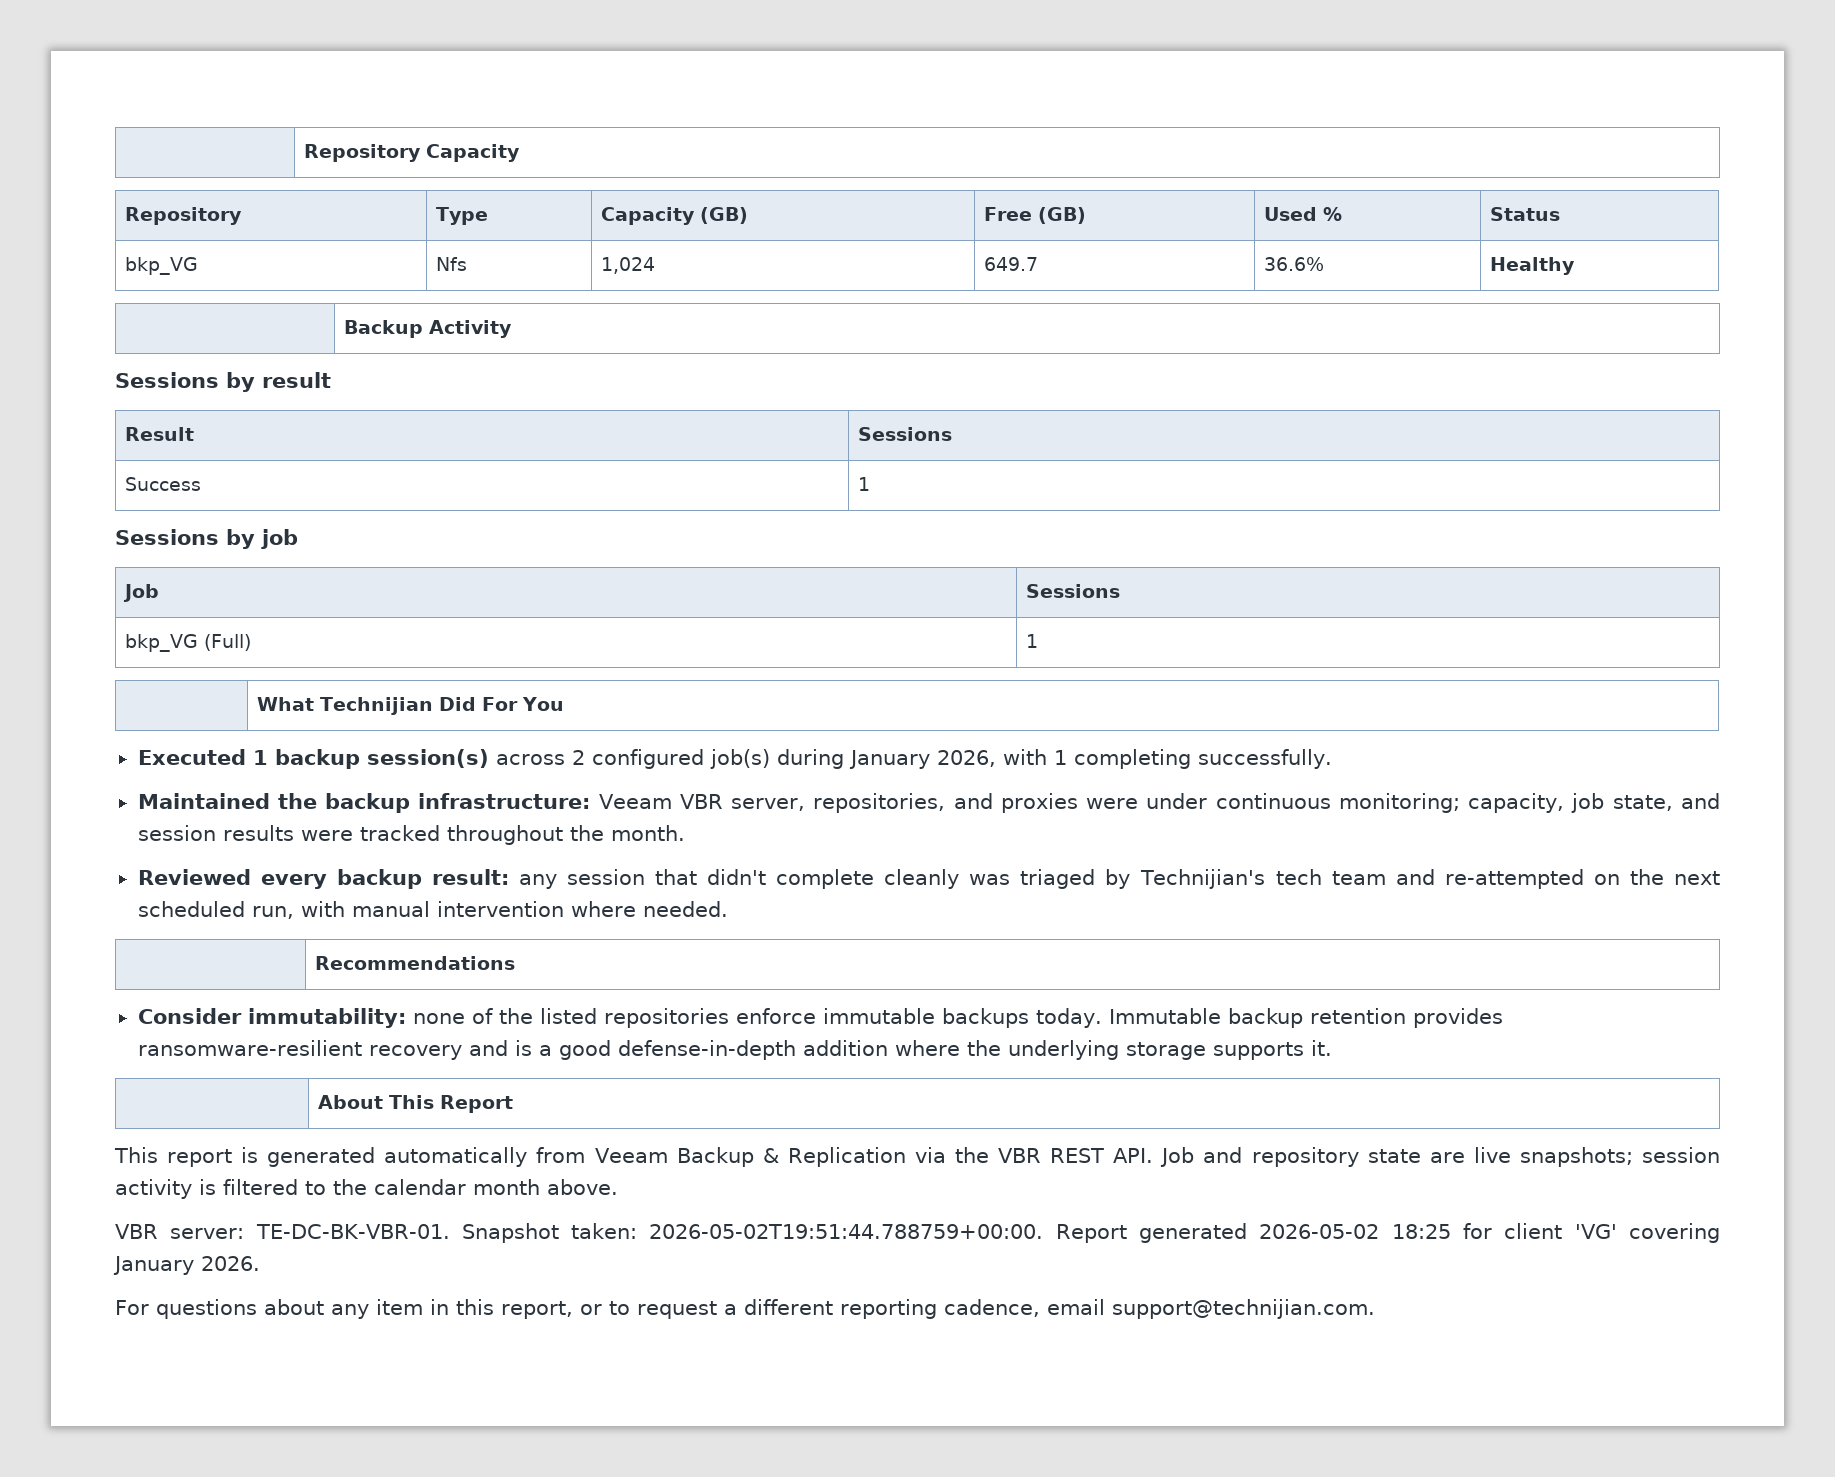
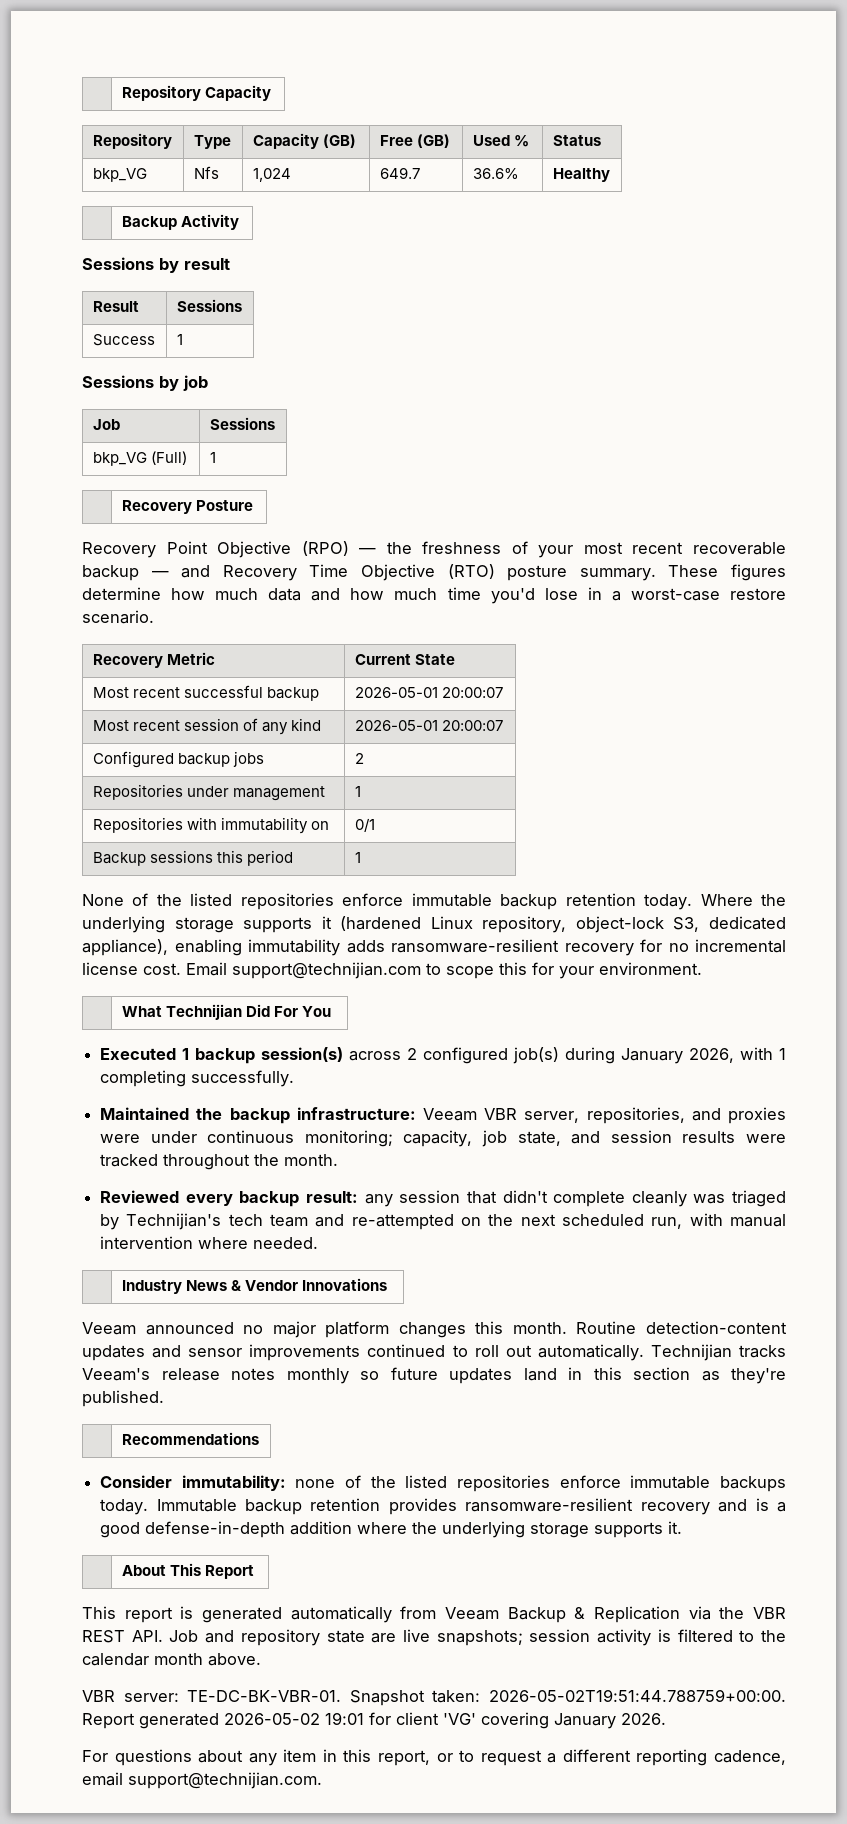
+ | Recovery Posture
+ Recovery Point Objective (RPO) — the freshness of your most recent recoverable backup — and Recovery Time Objective (RTO) posture summary. These figures determine how much data and how much time you'd lose in a worst-case restore scenario.
+ Recovery Metric | Current State
+ Most recent successful backup | 2026-05-01 20:00:07
+ Most recent session of any kind | 2026-05-01 20:00:07
+ Configured backup jobs | 2
+ Repositories under management | 1
+ Repositories with immutability on | 0/1
+ Backup sessions this period | 1
+ None of the listed repositories enforce immutable backup retention today. Where the underlying storage supports it (hardened Linux repository, object-lock S3, dedicated appliance), enabling immutability adds ransomware-resilient recovery for no incremental license cost. Email support@technijian.com to scope this for your environment.
+ | Industry News & Vendor Innovations
+ Veeam announced no major platform changes this month. Routine detection-content updates and sensor improvements continued to roll out automatically. Technijian tracks Veeam's release notes monthly so future updates land in this section as they're published.
- Snapshot taken: 2026-05-02T19:51:44.788759+00:00. Report generated 2026-05-02 18:25 for client 'VG' covering January 2026.
+ Snapshot taken: 2026-05-02T19:51:44.788759+00:00. Report generated 2026-05-02 19:01 for client 'VG' covering January 2026.

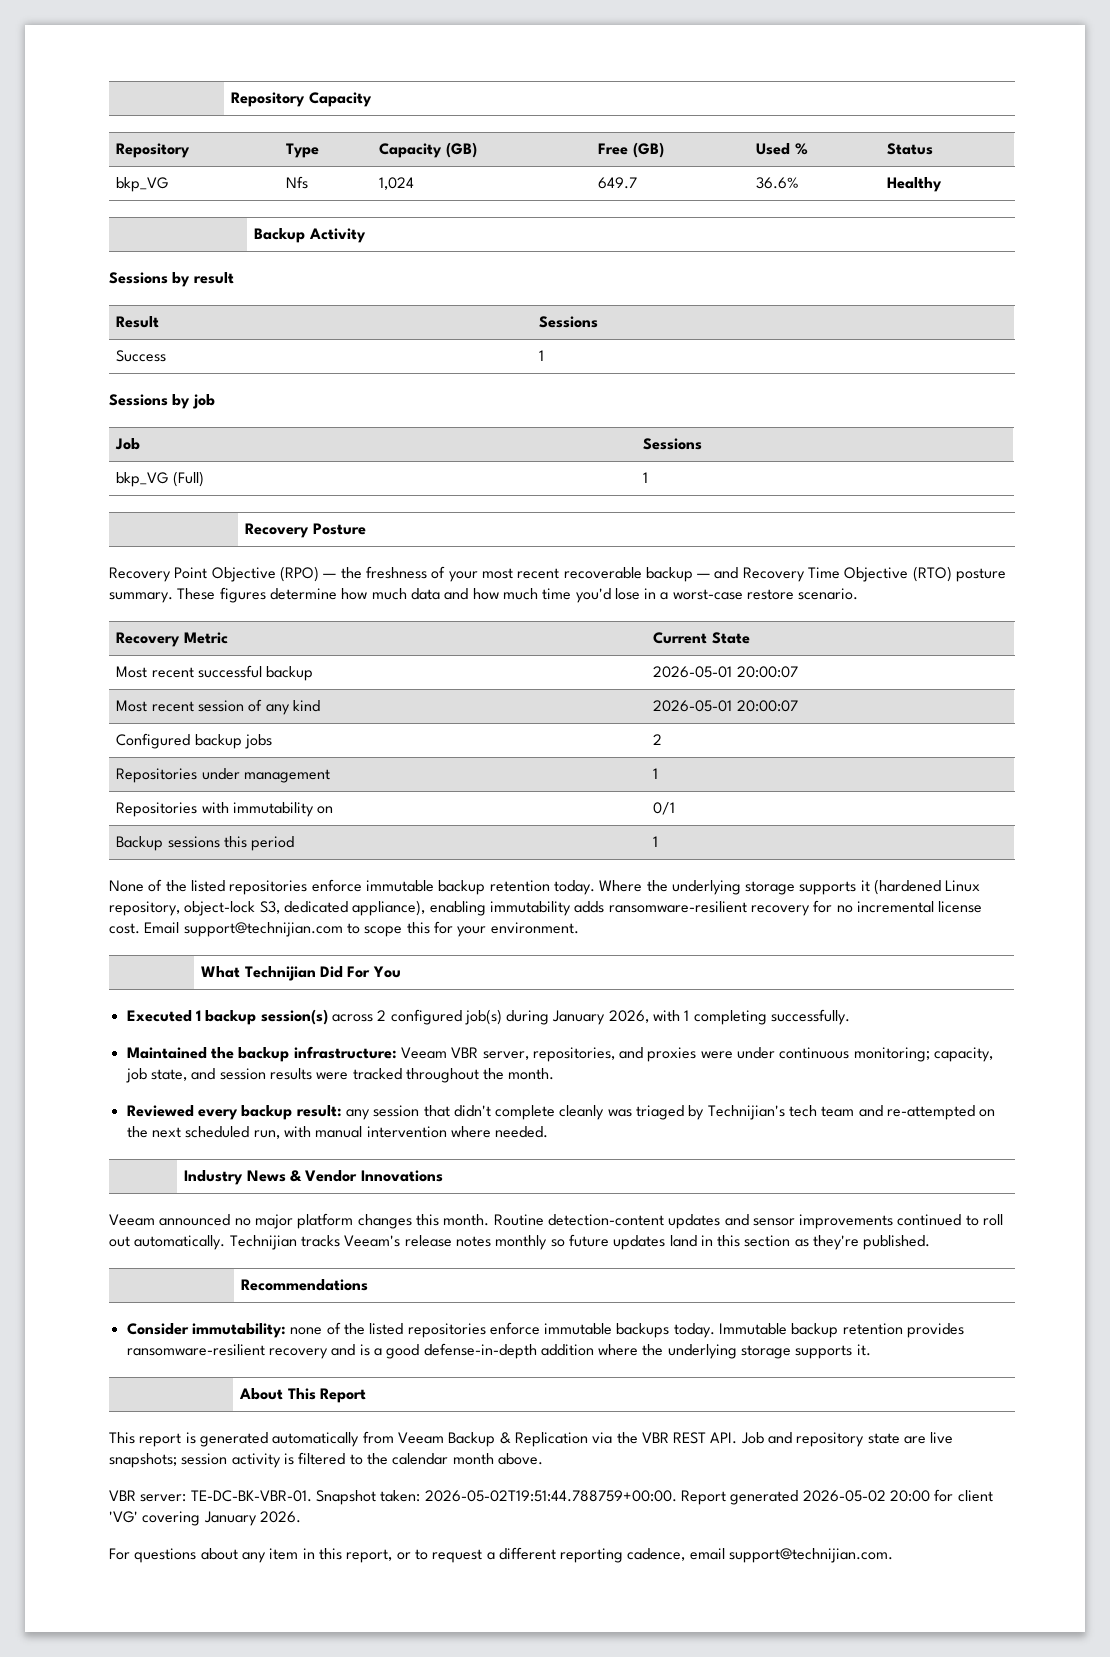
- Snapshot taken: 2026-05-02T19:51:44.788759+00:00. Report generated 2026-05-02 19:01 for client 'VG' covering January 2026.
+ Snapshot taken: 2026-05-02T19:51:44.788759+00:00. Report generated 2026-05-02 20:00 for client 'VG' covering January 2026.

